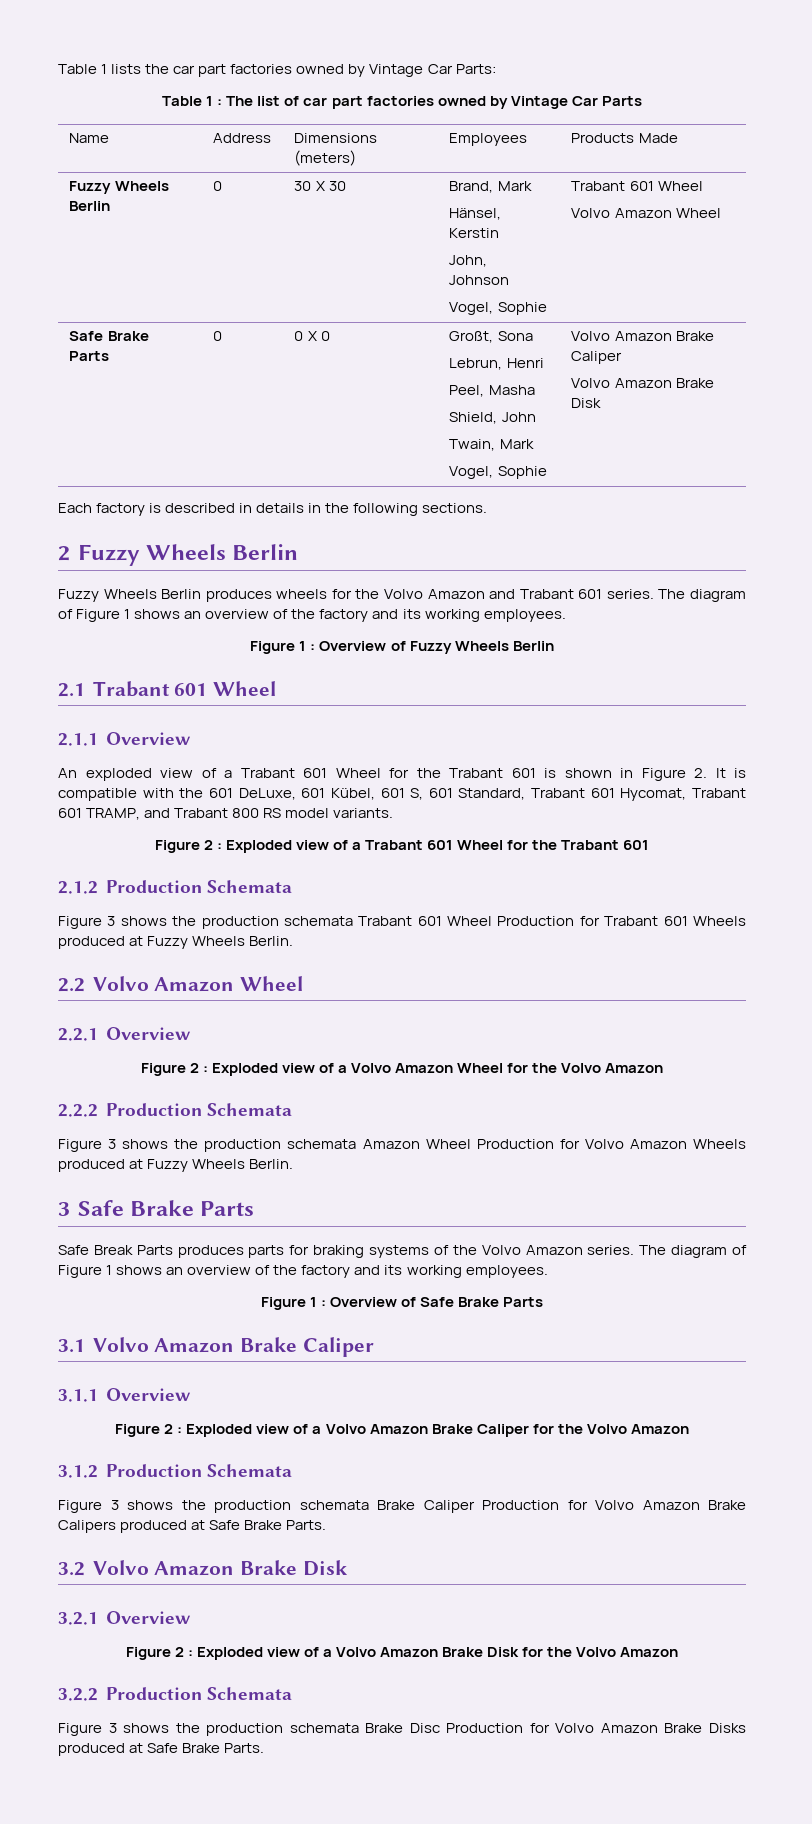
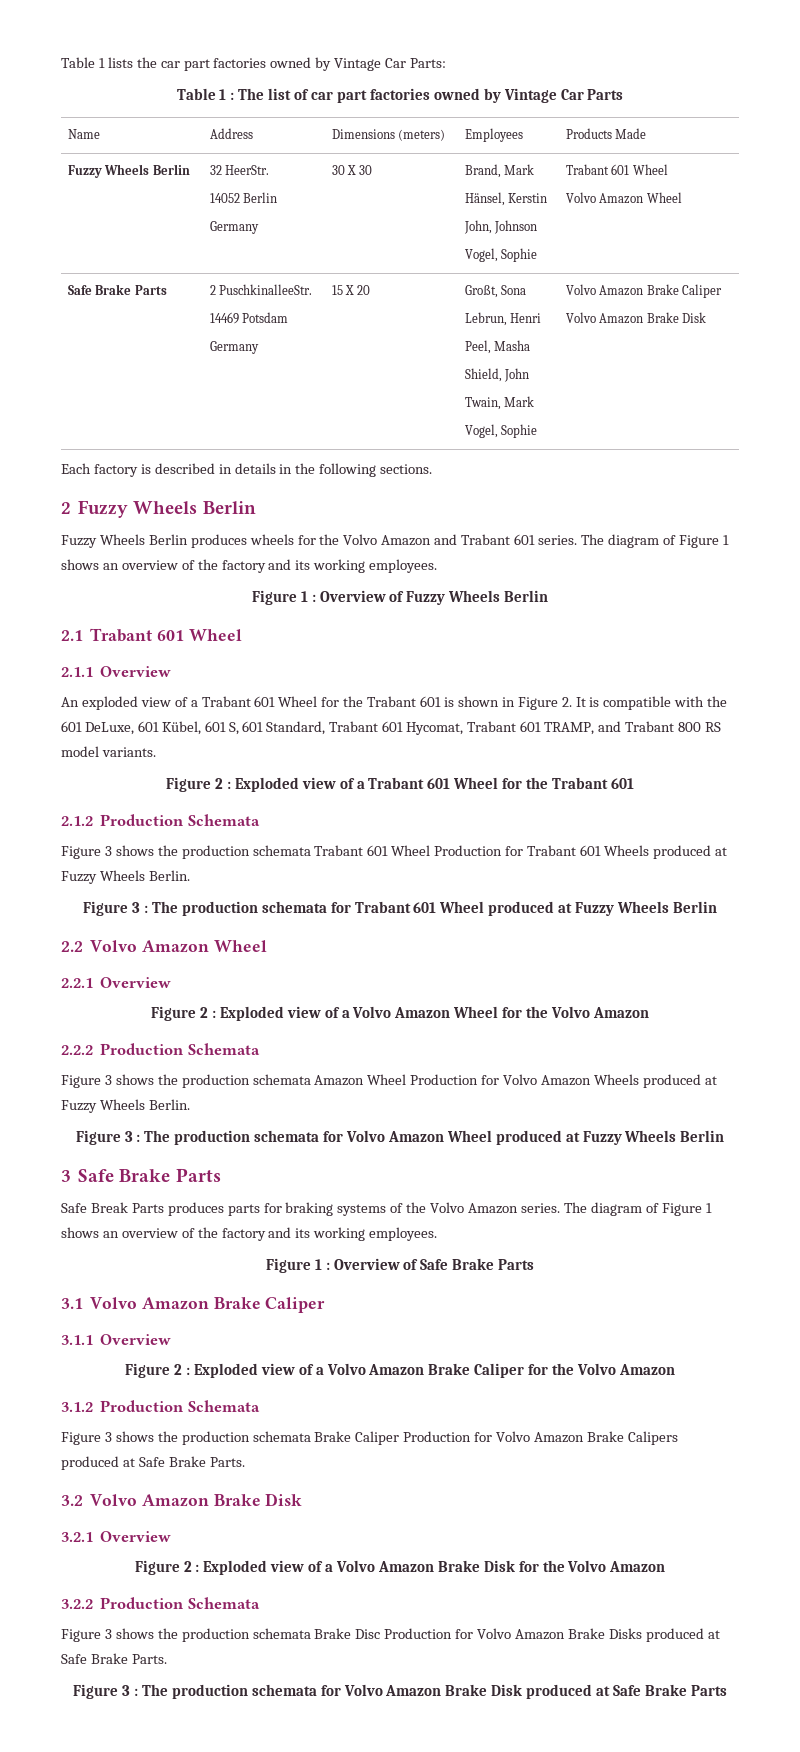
- Fuzzy Wheels Berlin | 0 | 30 X 30 | Brand, Mark
+ Fuzzy Wheels Berlin | 32 HeerStr.
+ 14052 Berlin
+ Germany | 30 X 30 | Brand, Mark
- Safe Brake Parts | 0 | 0 X 0 | Großt, Sona
+ Safe Brake Parts | 2 PuschkinalleeStr.
+ 14469 Potsdam
+ Germany | 15 X 20 | Großt, Sona
+ Figure 3 : The production schemata for Trabant 601 Wheel produced at Fuzzy Wheels Berlin
+ Figure 3 : The production schemata for Volvo Amazon Wheel produced at Fuzzy Wheels Berlin
+ Figure 3 : The production schemata for Volvo Amazon Brake Disk produced at Safe Brake Parts

